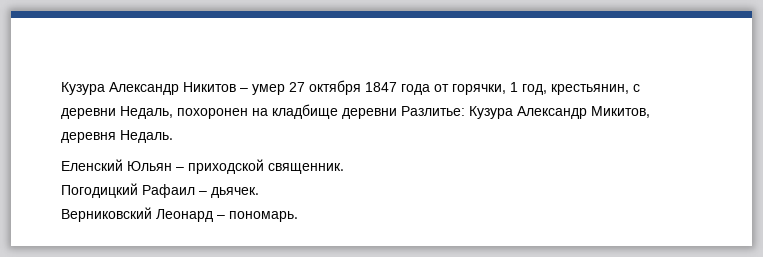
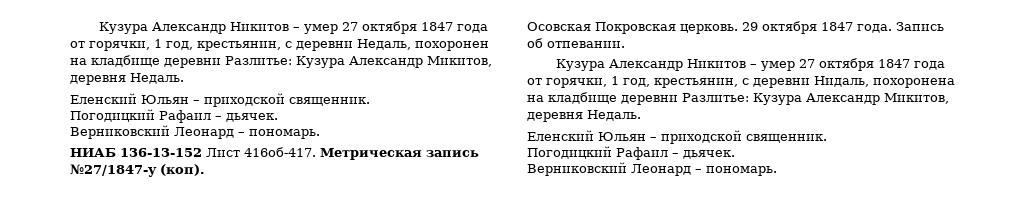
+ НИАБ 136-13-152 Лист 416об-417. Метрическая запись №27/1847-у (коп).
+ Осовская Покровская церковь. 29 октября 1847 года. Запись об отпевании.
+ Кузура Александр Никитов – умер 27 октября 1847 года от горячки, 1 год, крестьянин, с деревни Нидаль, похоронена на кладбище деревни Разлитье: Кузура Александр Микитов, деревня Недаль.
+ Еленский Юльян – приходской священник.
+ Погодицкий Рафаил – дьячек.
+ Верниковский Леонард – пономарь.

